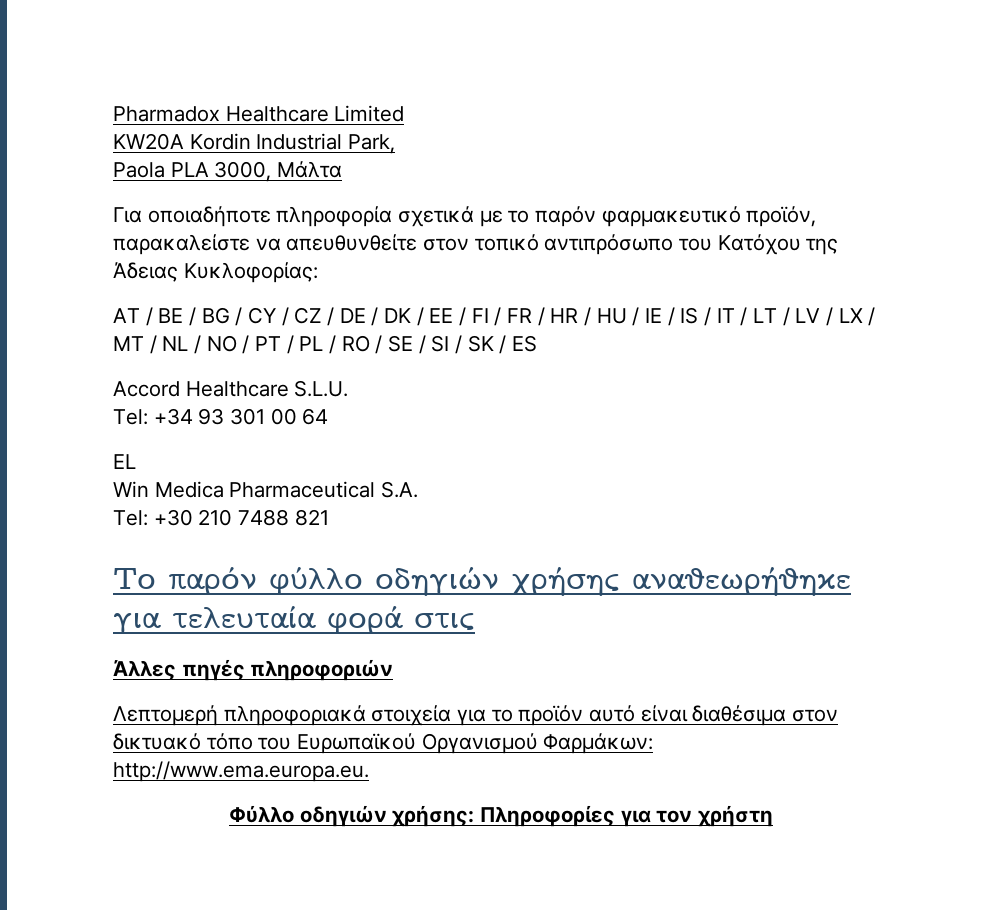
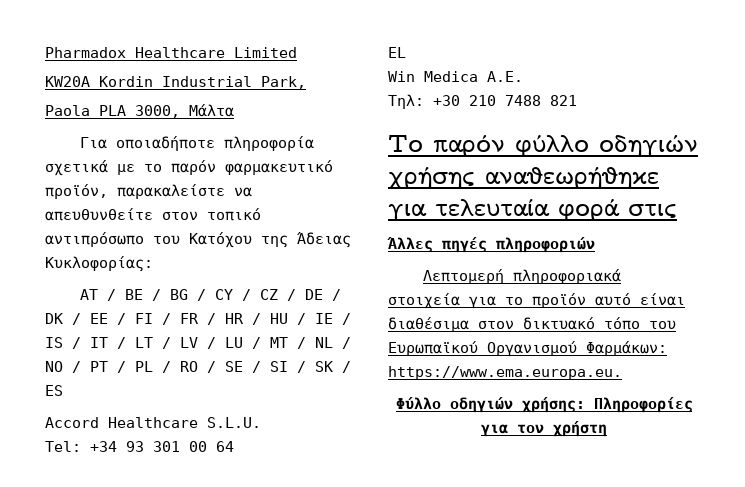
- AT / BE / BG / CY / CZ / DE / DK / EE / FI / FR / HR / HU / IE / IS / IT / LT / LV / LX / MT / NL / NO / PT / PL / RO / SE / SI / SK / ES
+ AT / BE / BG / CY / CZ / DE / DK / EE / FI / FR / HR / HU / IE / IS / IT / LT / LV / LU / MT / NL / NO / PT / PL / RO / SE / SI / SK / ES
- Win Medica Pharmaceutical S.A.
- Tel: +30 210 7488 821
+ Win Medica A.E.
+ Τηλ: +30 210 7488 821
- Λεπτομερή πληροφοριακά στοιχεία για το προϊόν αυτό είναι διαθέσιμα στον δικτυακό τόπο του Ευρωπαϊκού Οργανισμού Φαρμάκων: http://www.ema.europa.eu.
+ Λεπτομερή πληροφοριακά στοιχεία για το προϊόν αυτό είναι διαθέσιμα στον δικτυακό τόπο του Ευρωπαϊκού Οργανισμού Φαρμάκων: https://www.ema.europa.eu.

